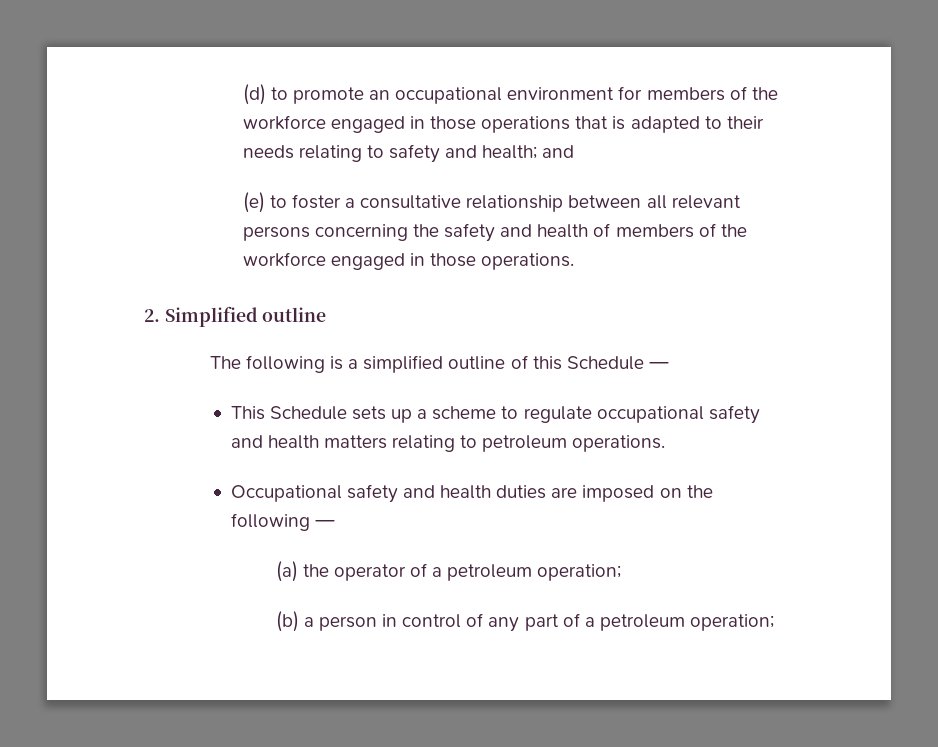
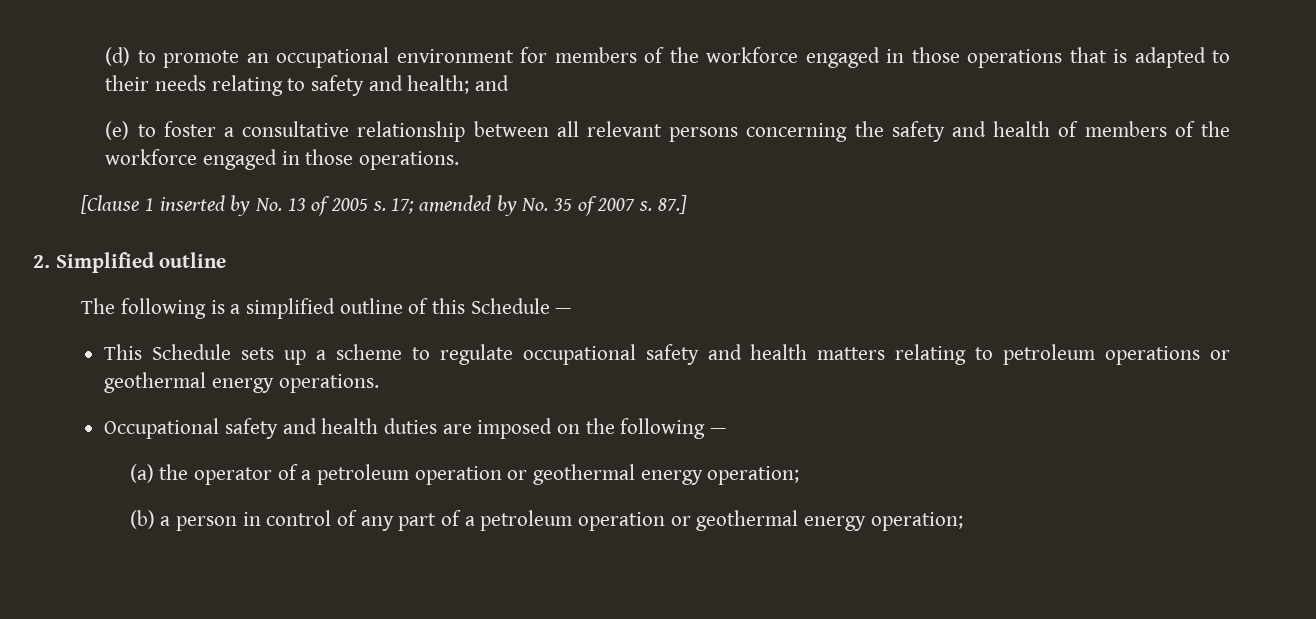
+ [Clause 1 inserted by No. 13 of 2005 s. 17; amended by No. 35 of 2007 s. 87.]
- This Schedule sets up a scheme to regulate occupational safety and health matters relating to petroleum operations.
+ This Schedule sets up a scheme to regulate occupational safety and health matters relating to petroleum operations or geothermal energy operations.
- (a) the operator of a petroleum operation;
+ (a) the operator of a petroleum operation or geothermal energy operation;
- (b) a person in control of any part of a petroleum operation;
+ (b) a person in control of any part of a petroleum operation or geothermal energy operation;

